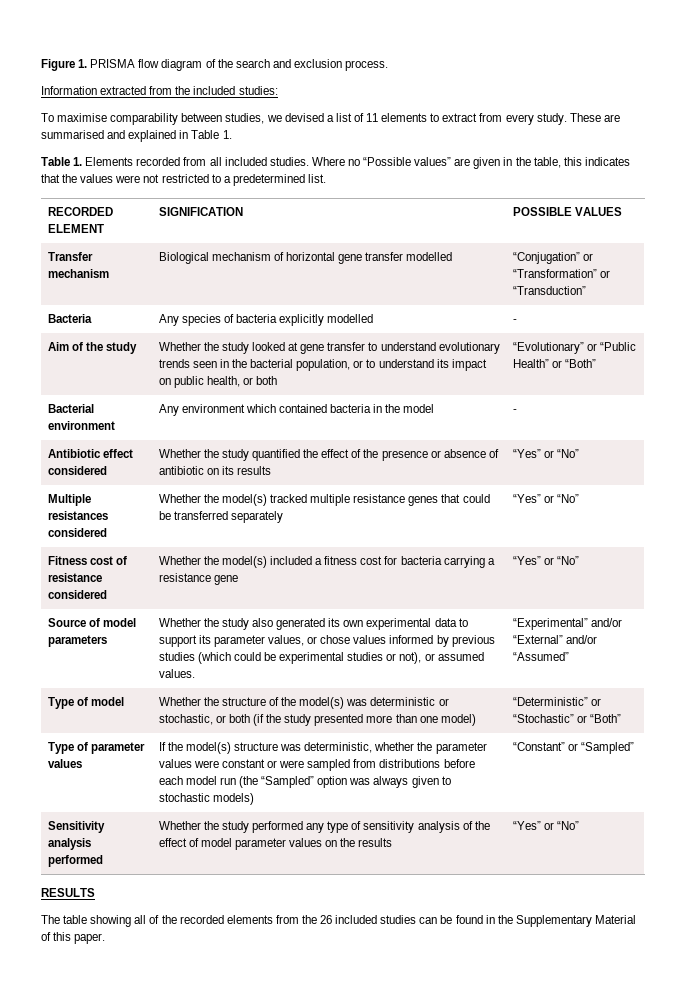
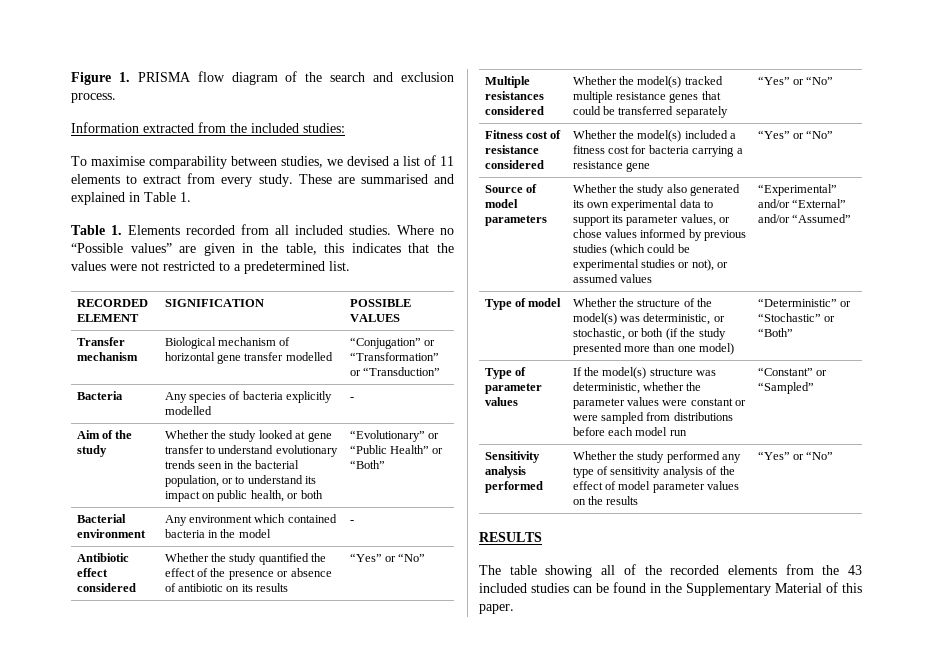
- Source of model parameters | Whether the study also generated its own experimental data to support its parameter values, or chose values informed by previous studies (which could be experimental studies or not), or assumed values. | “Experimental” and/or “External” and/or “Assumed”
+ Source of model parameters | Whether the study also generated its own experimental data to support its parameter values, or chose values informed by previous studies (which could be experimental studies or not), or assumed values | “Experimental” and/or “External” and/or “Assumed”
- Type of model | Whether the structure of the model(s) was deterministic or stochastic, or both (if the study presented more than one model) | “Deterministic” or “Stochastic” or “Both”
+ Type of model | Whether the structure of the model(s) was deterministic, or stochastic, or both (if the study presented more than one model) | “Deterministic” or “Stochastic” or “Both”
- Type of parameter values | If the model(s) structure was deterministic, whether the parameter values were constant or were sampled from distributions before each model run (the “Sampled” option was always given to stochastic models) | “Constant” or “Sampled”
+ Type of parameter values | If the model(s) structure was deterministic, whether the parameter values were constant or were sampled from distributions before each model run | “Constant” or “Sampled”
- The table showing all of the recorded elements from the 26 included studies can be found in the Supplementary Material of this paper.
+ The table showing all of the recorded elements from the 43 included studies can be found in the Supplementary Material of this paper.

